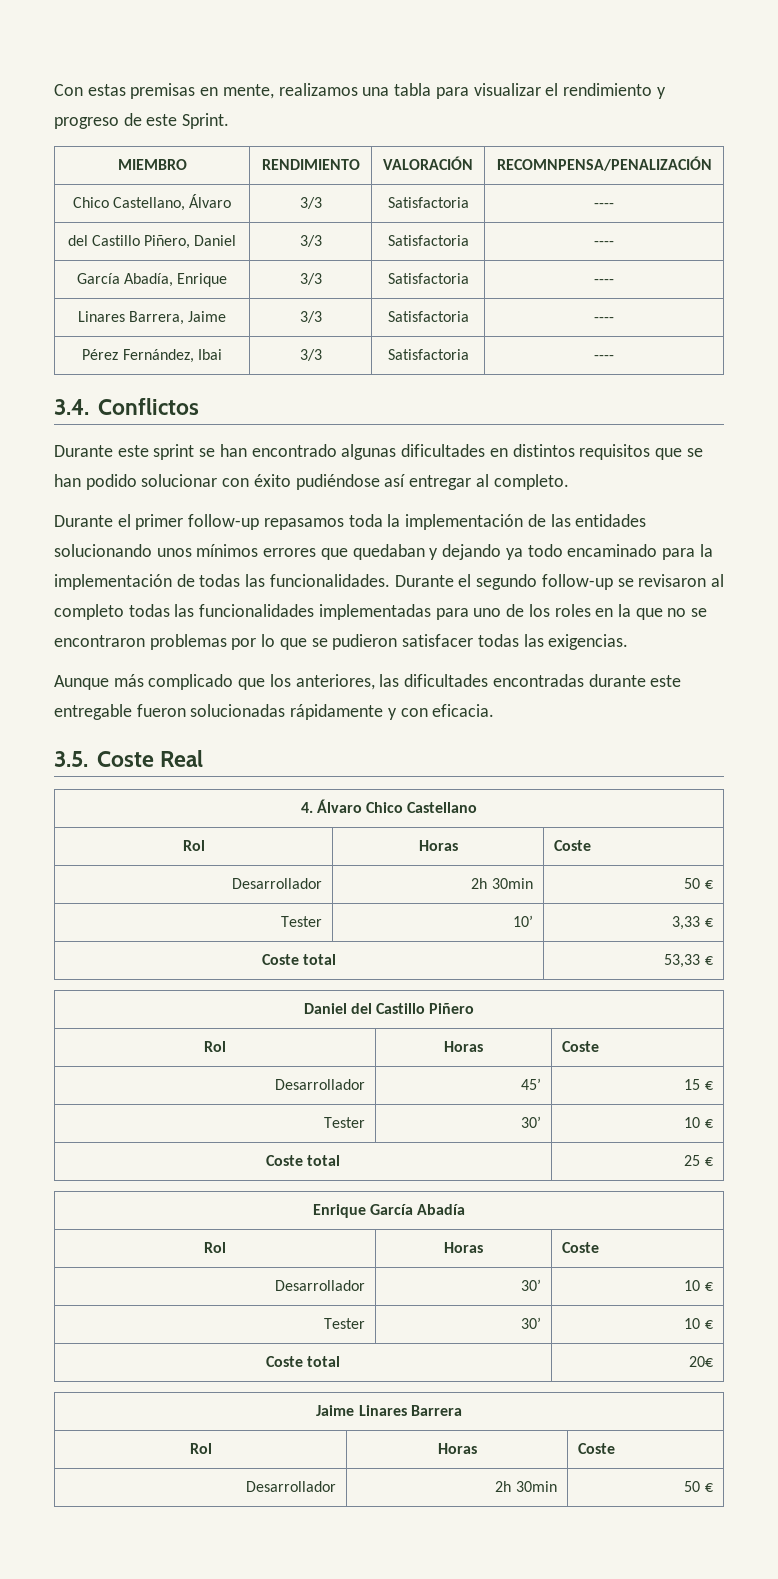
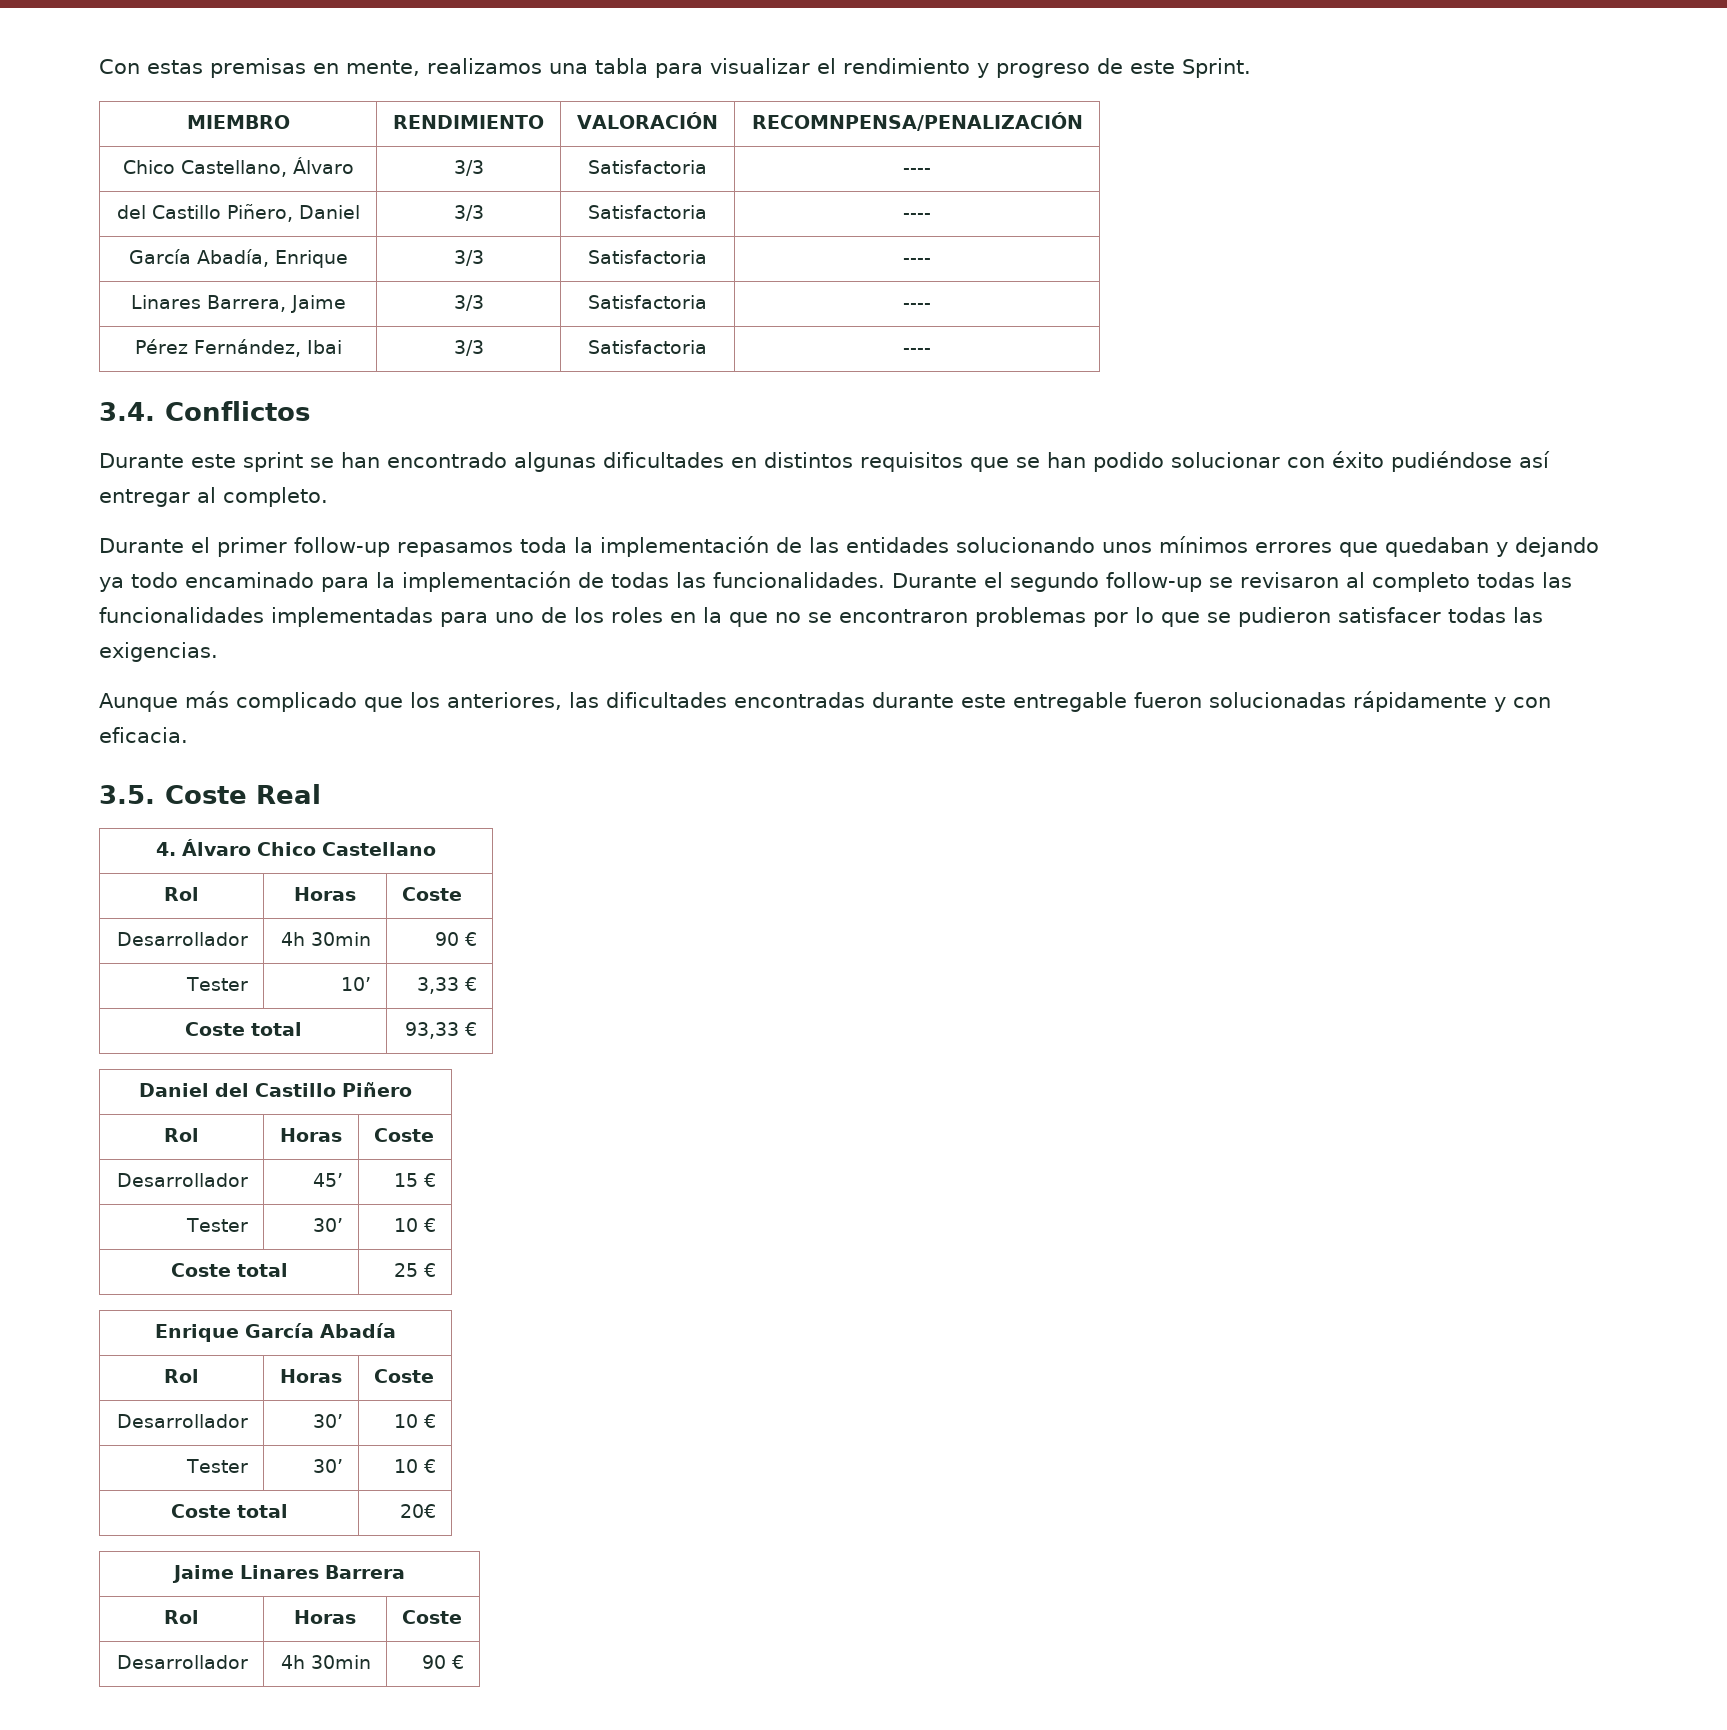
  4. Álvaro Chico Castellano
  Rol | Horas | Coste
- Desarrollador | 2h 30min | 50 €
+ Desarrollador | 4h 30min | 90 €
- Coste total | 53,33 €
+ Coste total | 93,33 €
  Jaime Linares Barrera
  Rol | Horas | Coste
- Desarrollador | 2h 30min | 50 €
+ Desarrollador | 4h 30min | 90 €

